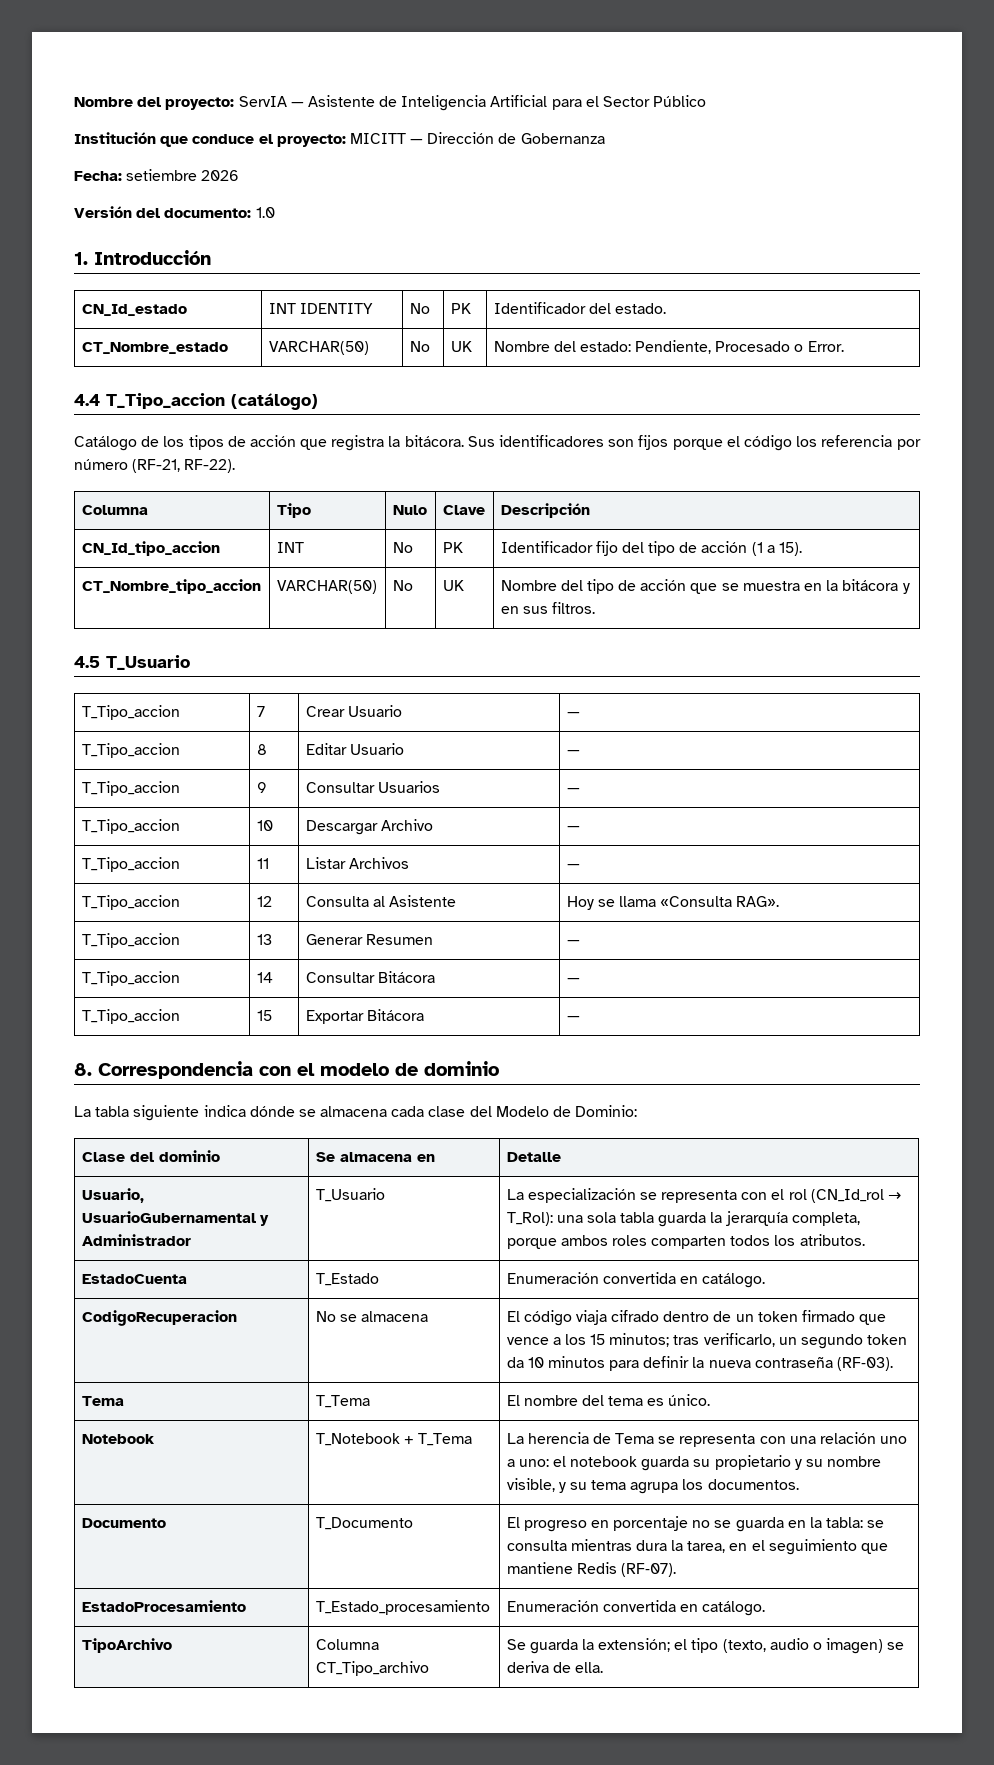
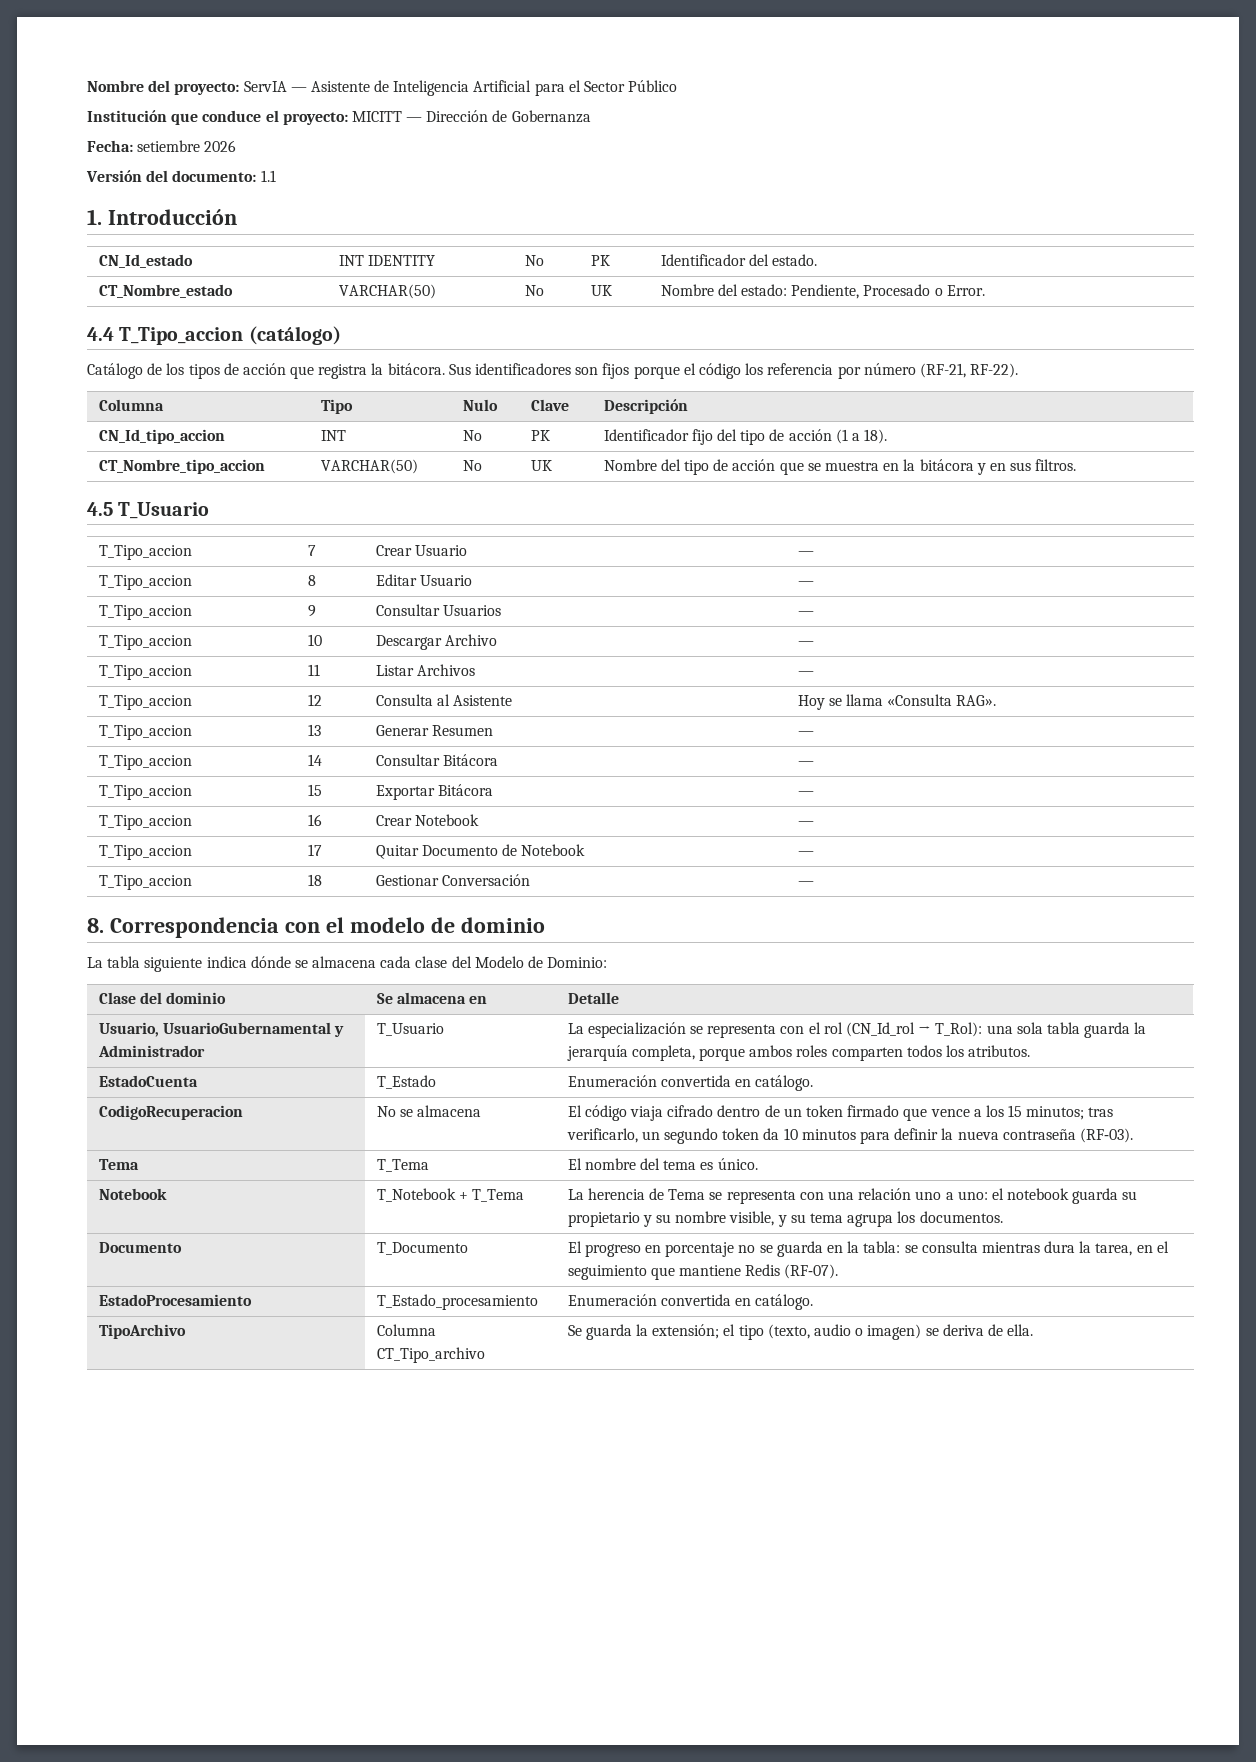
- Versión del documento: 1.0
+ Versión del documento: 1.1
- CN_Id_tipo_accion | INT | No | PK | Identificador fijo del tipo de acción (1 a 15).
+ CN_Id_tipo_accion | INT | No | PK | Identificador fijo del tipo de acción (1 a 18).
+ T_Tipo_accion | 16 | Crear Notebook | —
+ T_Tipo_accion | 17 | Quitar Documento de Notebook | —
+ T_Tipo_accion | 18 | Gestionar Conversación | —

